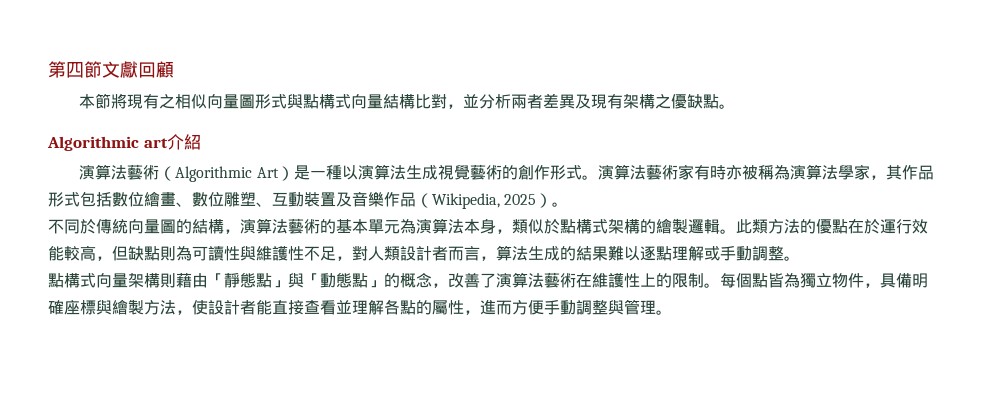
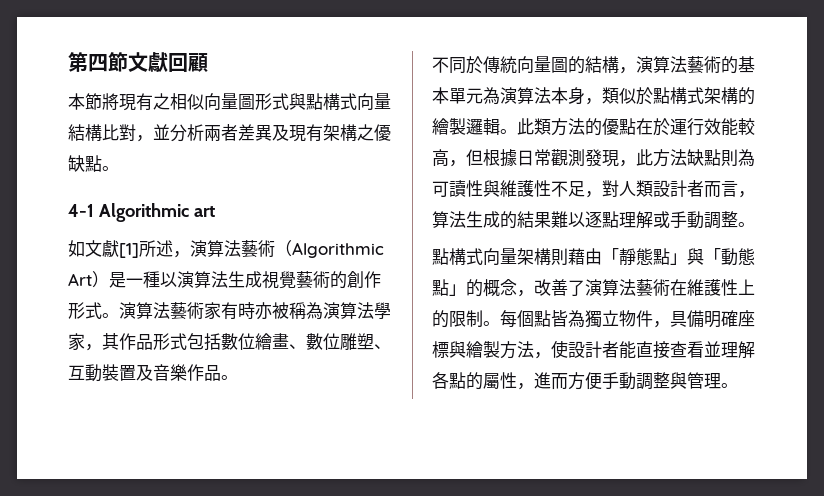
- Algorithmic art介紹
- 演算法藝術（Algorithmic Art）是一種以演算法生成視覺藝術的創作形式。
+ 4-1 Algorithmic art
+ 如文獻[1]所述，演算法藝術（Algorithmic Art）是一種以演算法生成視覺藝術的創作形式。
- 演算法藝術家有時亦被稱為演算法學家，其作品形式包括數位繪畫、數位雕塑、互動裝置及音樂作品（Wikipedia, 2025）。
+ 演算法藝術家有時亦被稱為演算法學家，其作品形式包括數位繪畫、數位雕塑、互動裝置及音樂作品。
- 此類方法的優點在於運行效能較高，但缺點則為可讀性與維護性不足，對人類設計者而言，算法生成的結果難以逐點理解或手動調整。
+ 此類方法的優點在於運行效能較高，但根據日常觀測發現，此方法缺點則為可讀性與維護性不足，對人類設計者而言，算法生成的結果難以逐點理解或手動調整。

